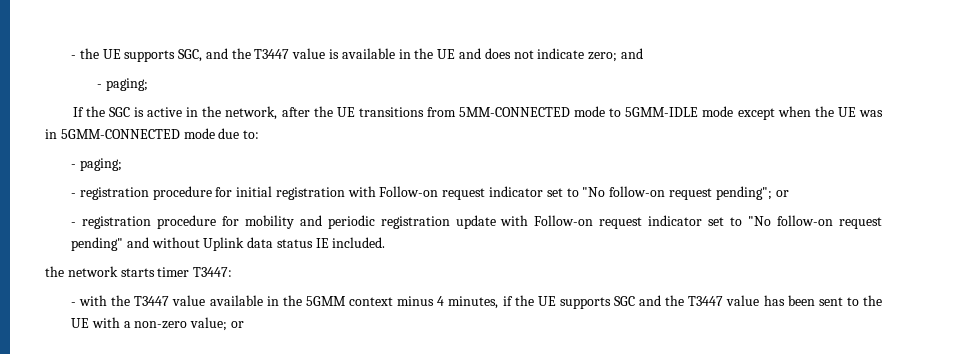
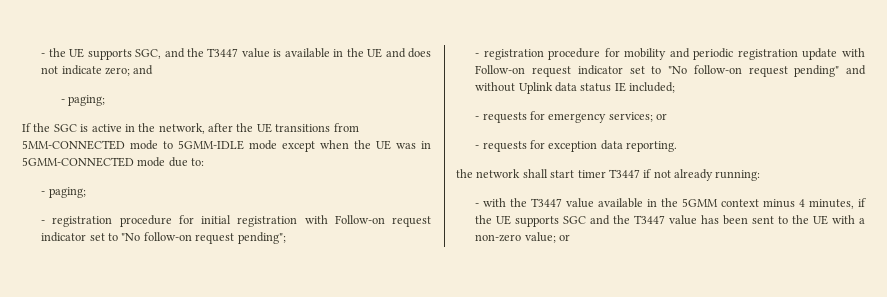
- - registration procedure for initial registration with Follow-on request indicator set to "No follow-on request pending"; or
+ - registration procedure for initial registration with Follow-on request indicator set to "No follow-on request pending";
- - registration procedure for mobility and periodic registration update with Follow-on request indicator set to "No follow-on request pending" and without Uplink data status IE included.
- the network starts timer T3447:
+ - registration procedure for mobility and periodic registration update with Follow-on request indicator set to "No follow-on request pending" and without Uplink data status IE included;
+ - requests for emergency services; or
+ - requests for exception data reporting.
+ the network shall start timer T3447 if not already running:

